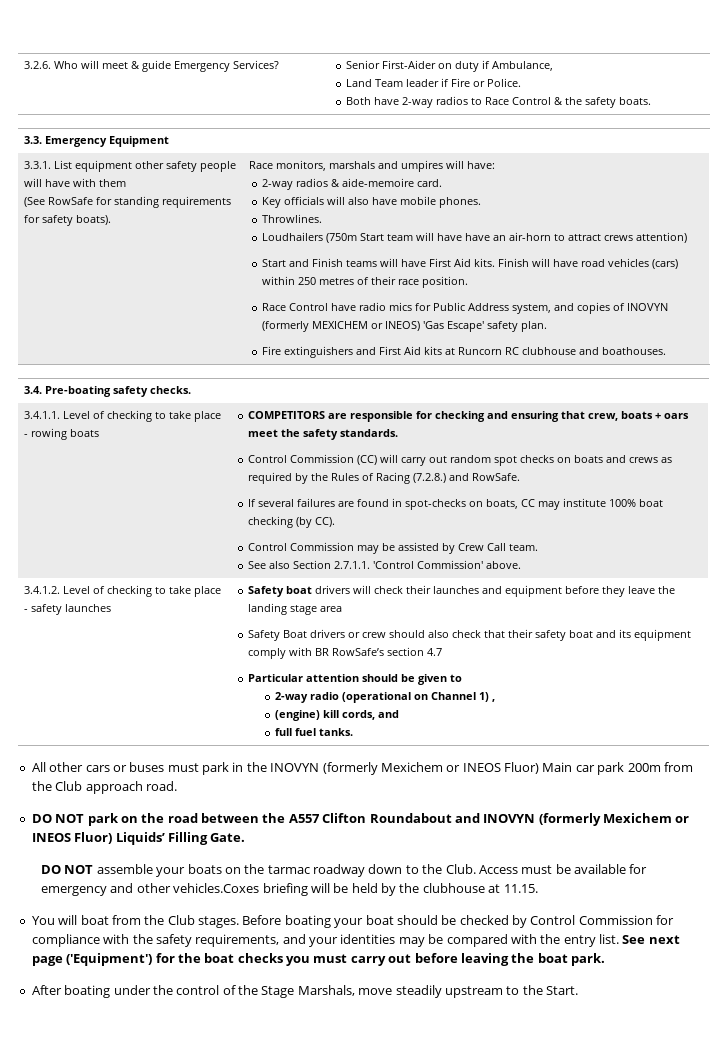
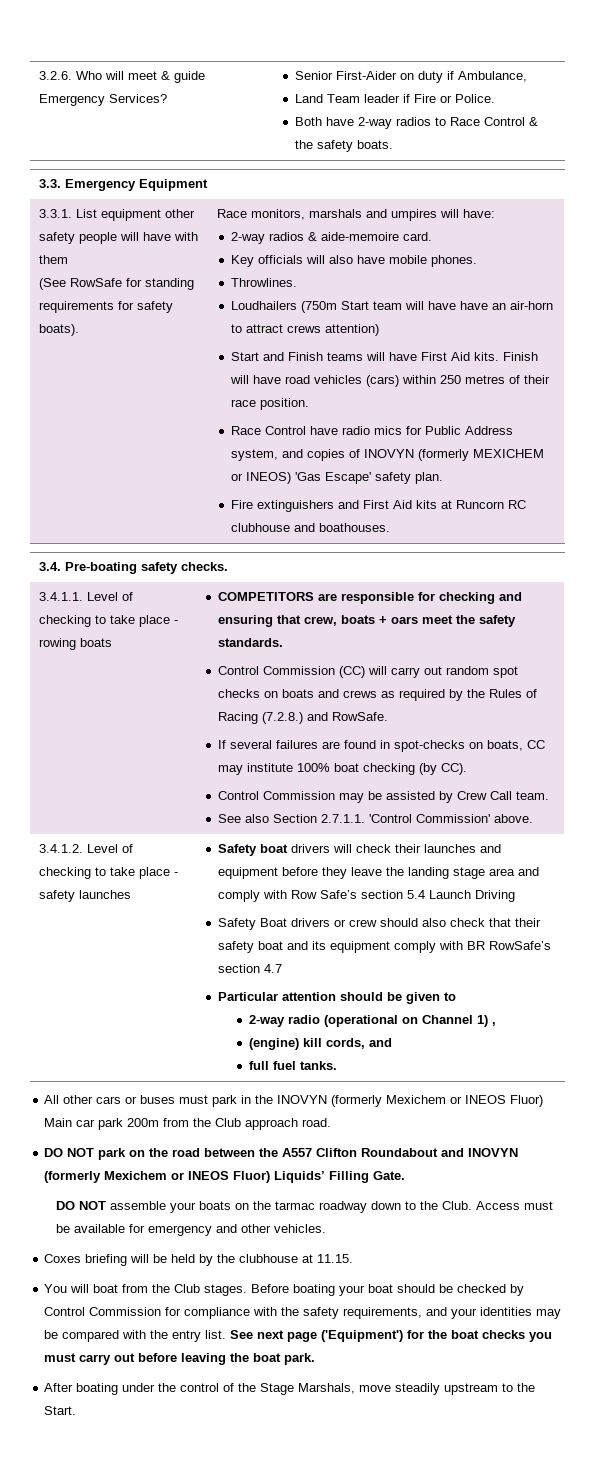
- Safety boat drivers will check their launches and equipment before they leave the landing stage area
+ Safety boat drivers will check their launches and equipment before they leave the landing stage area and comply with Row Safe’s section 5.4 Launch Driving
- Access must be available for emergency and other vehicles.Coxes briefing will be held by the clubhouse at 11.15.
+ Access must be available for emergency and other vehicles.
+ Coxes briefing will be held by the clubhouse at 11.15.

